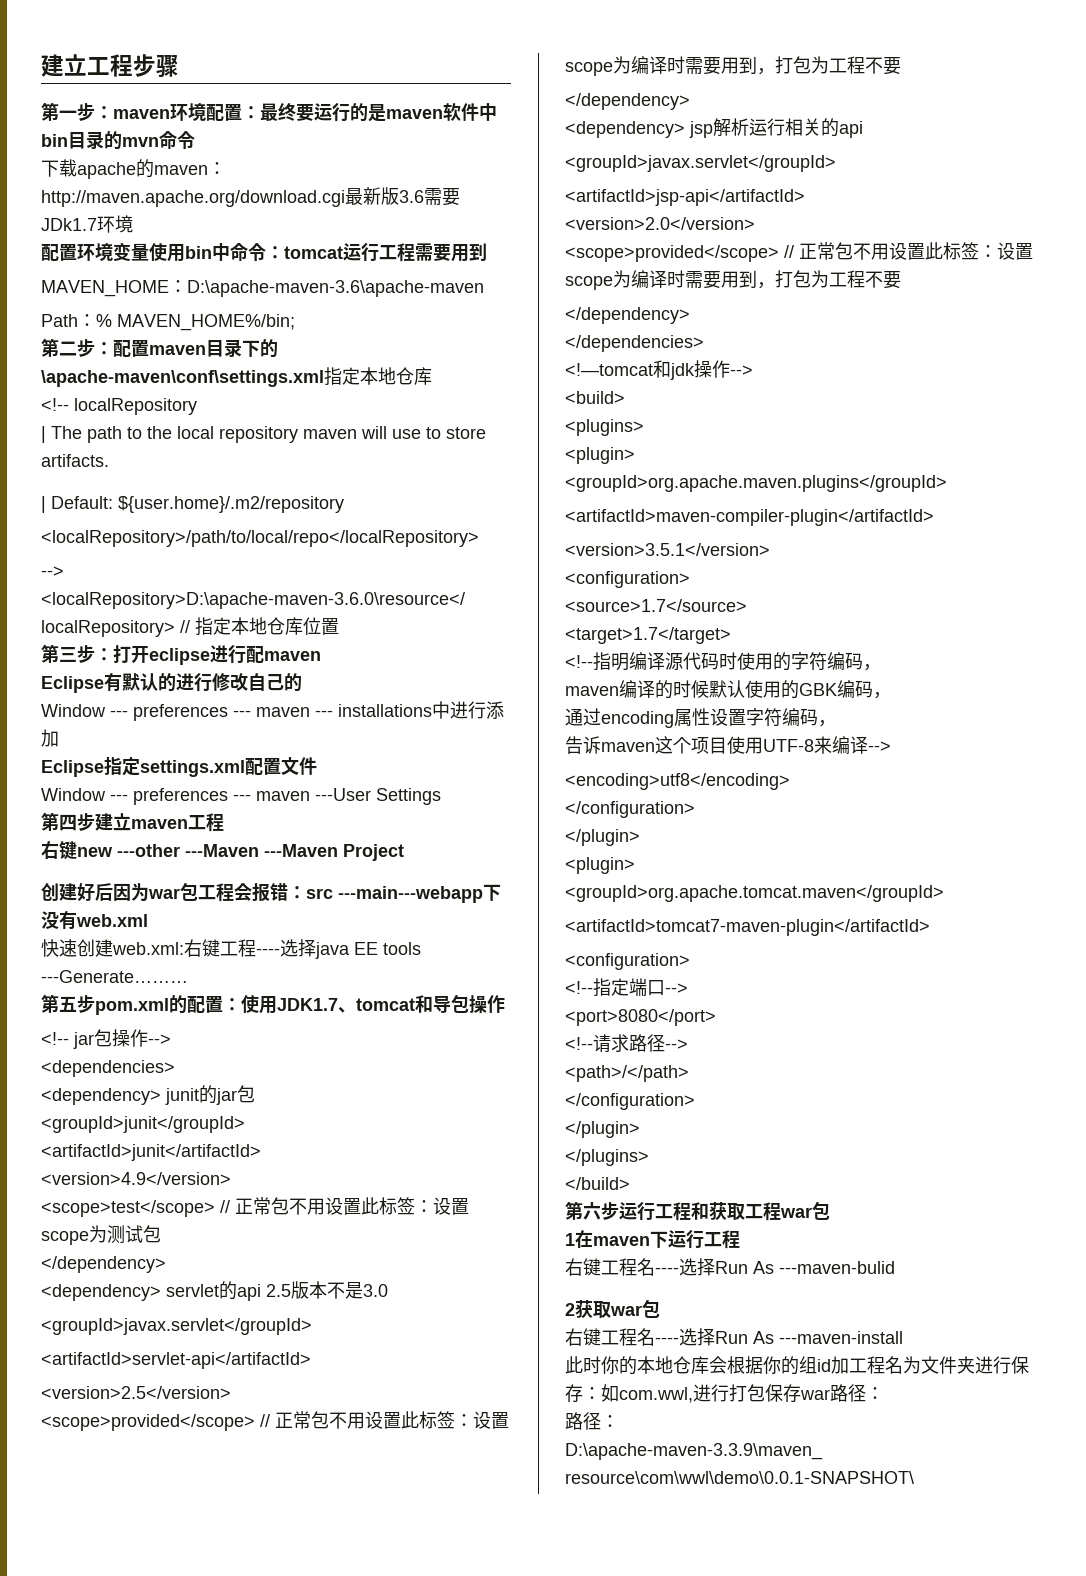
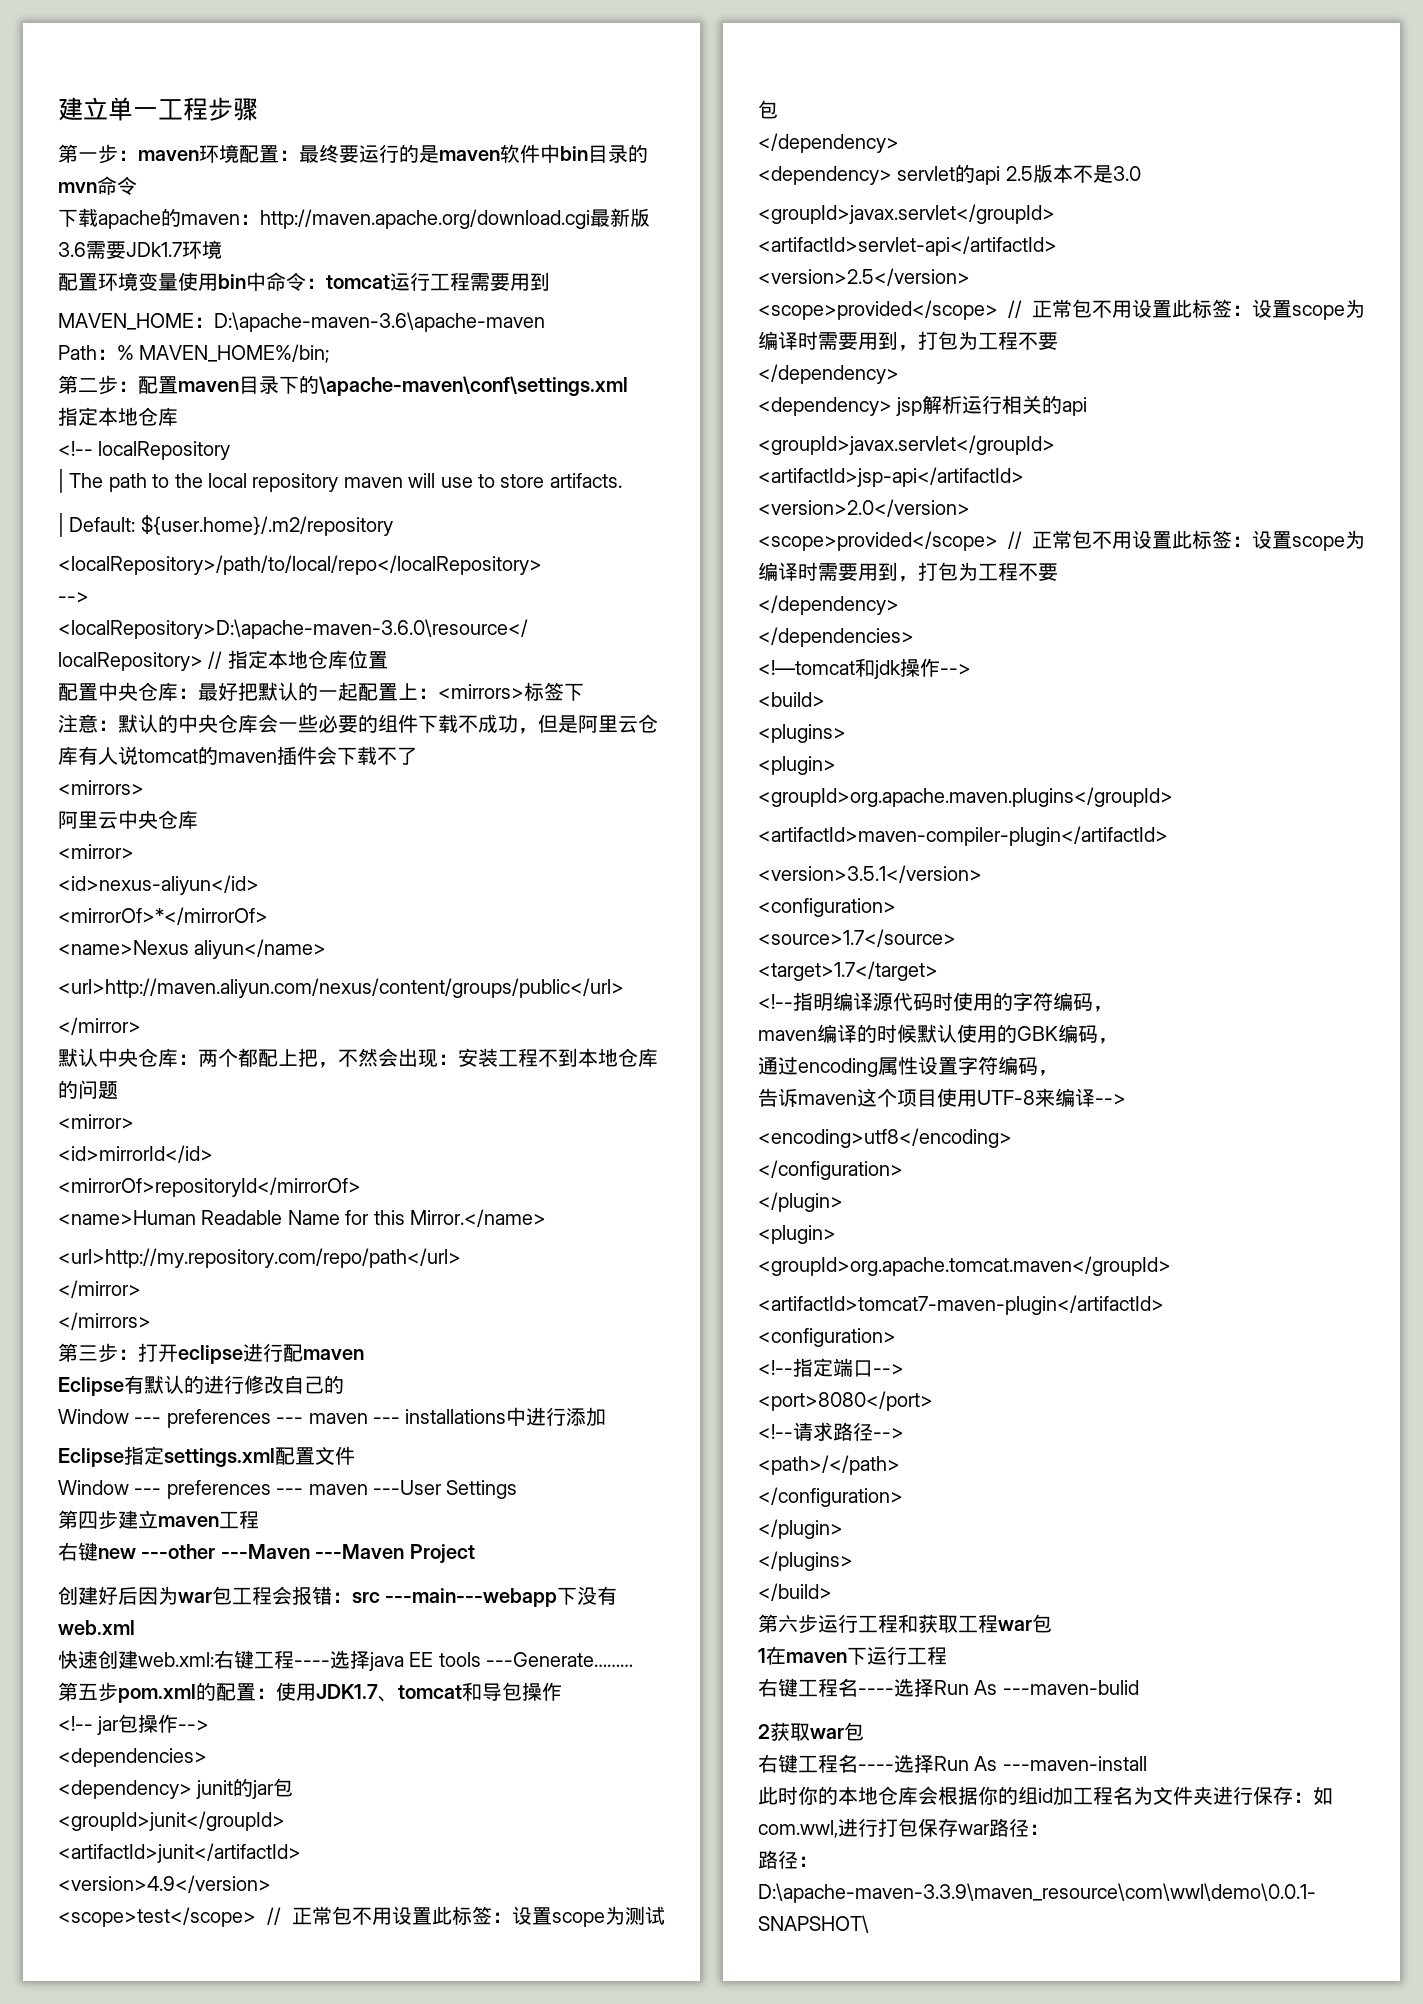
- 建立工程步骤
+ 建立单一工程步骤
- 第二步：配置maven目录下的\apache-maven\conf\settings.xml指定本地仓库
+ 第二步：配置maven目录下的\apache-maven\conf\settings.xml
+ 指定本地仓库
+ 配置中央仓库：最好把默认的一起配置上：<mirrors>标签下
+ 注意：默认的中央仓库会一些必要的组件下载不成功，但是阿里云仓库有人说tomcat的maven插件会下载不了
+ <mirrors>
+ 阿里云中央仓库
+ <mirror>
+ <id>nexus-aliyun</id>
+ <mirrorOf>*</mirrorOf>
+ <name>Nexus aliyun</name>
+ <url>http://maven.aliyun.com/nexus/content/groups/public</url>
+ </mirror>
+ 默认中央仓库：两个都配上把，不然会出现：安装工程不到本地仓库的问题
+ <mirror>
+ <id>mirrorId</id>
+ <mirrorOf>repositoryId</mirrorOf>
+ <name>Human Readable Name for this Mirror.</name>
+ <url>http://my.repository.com/repo/path</url>
+ </mirror>
+ </mirrors>

